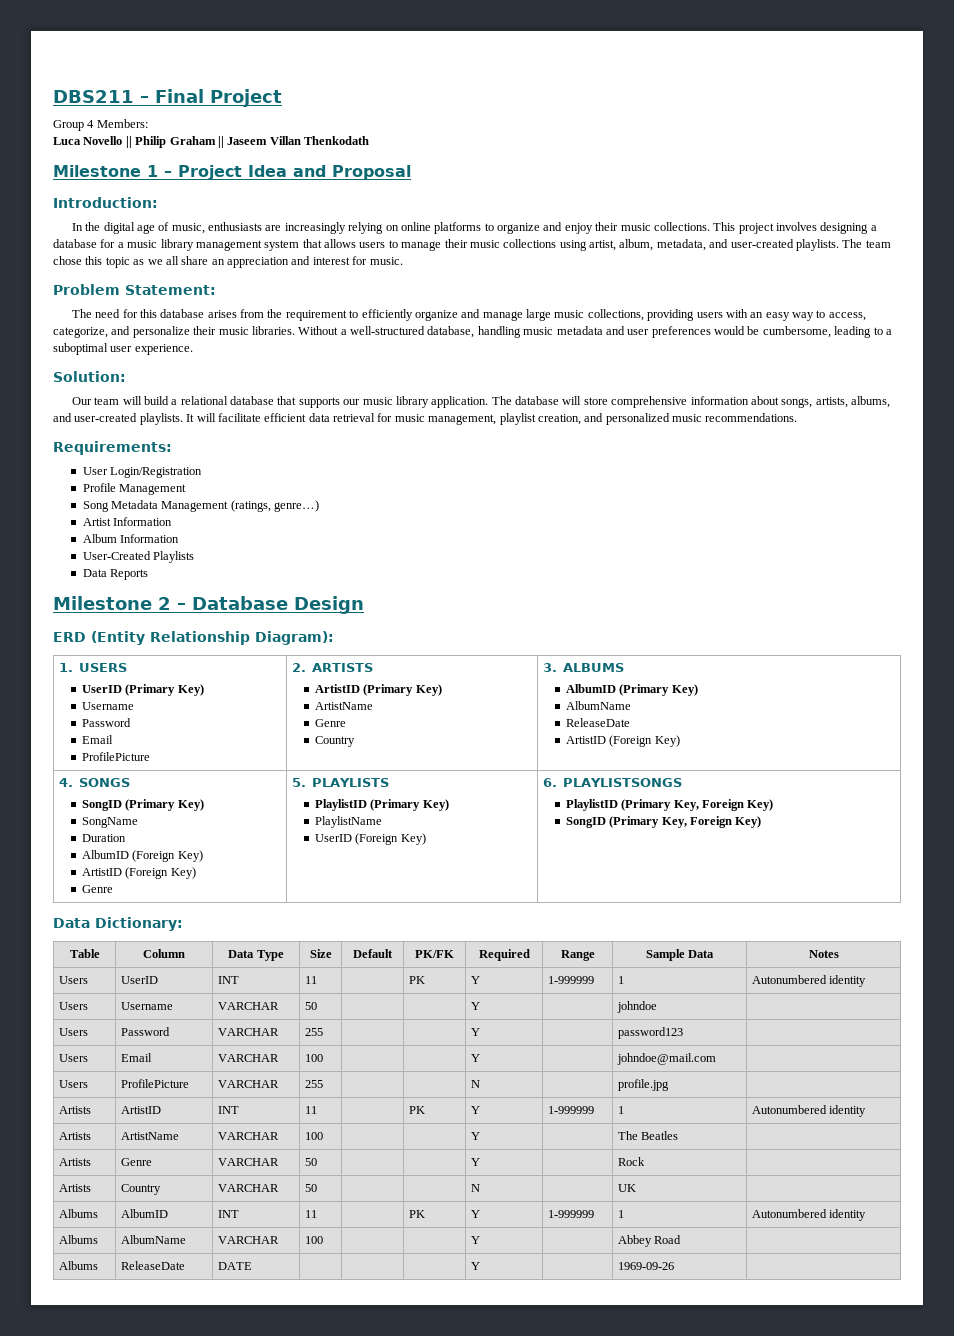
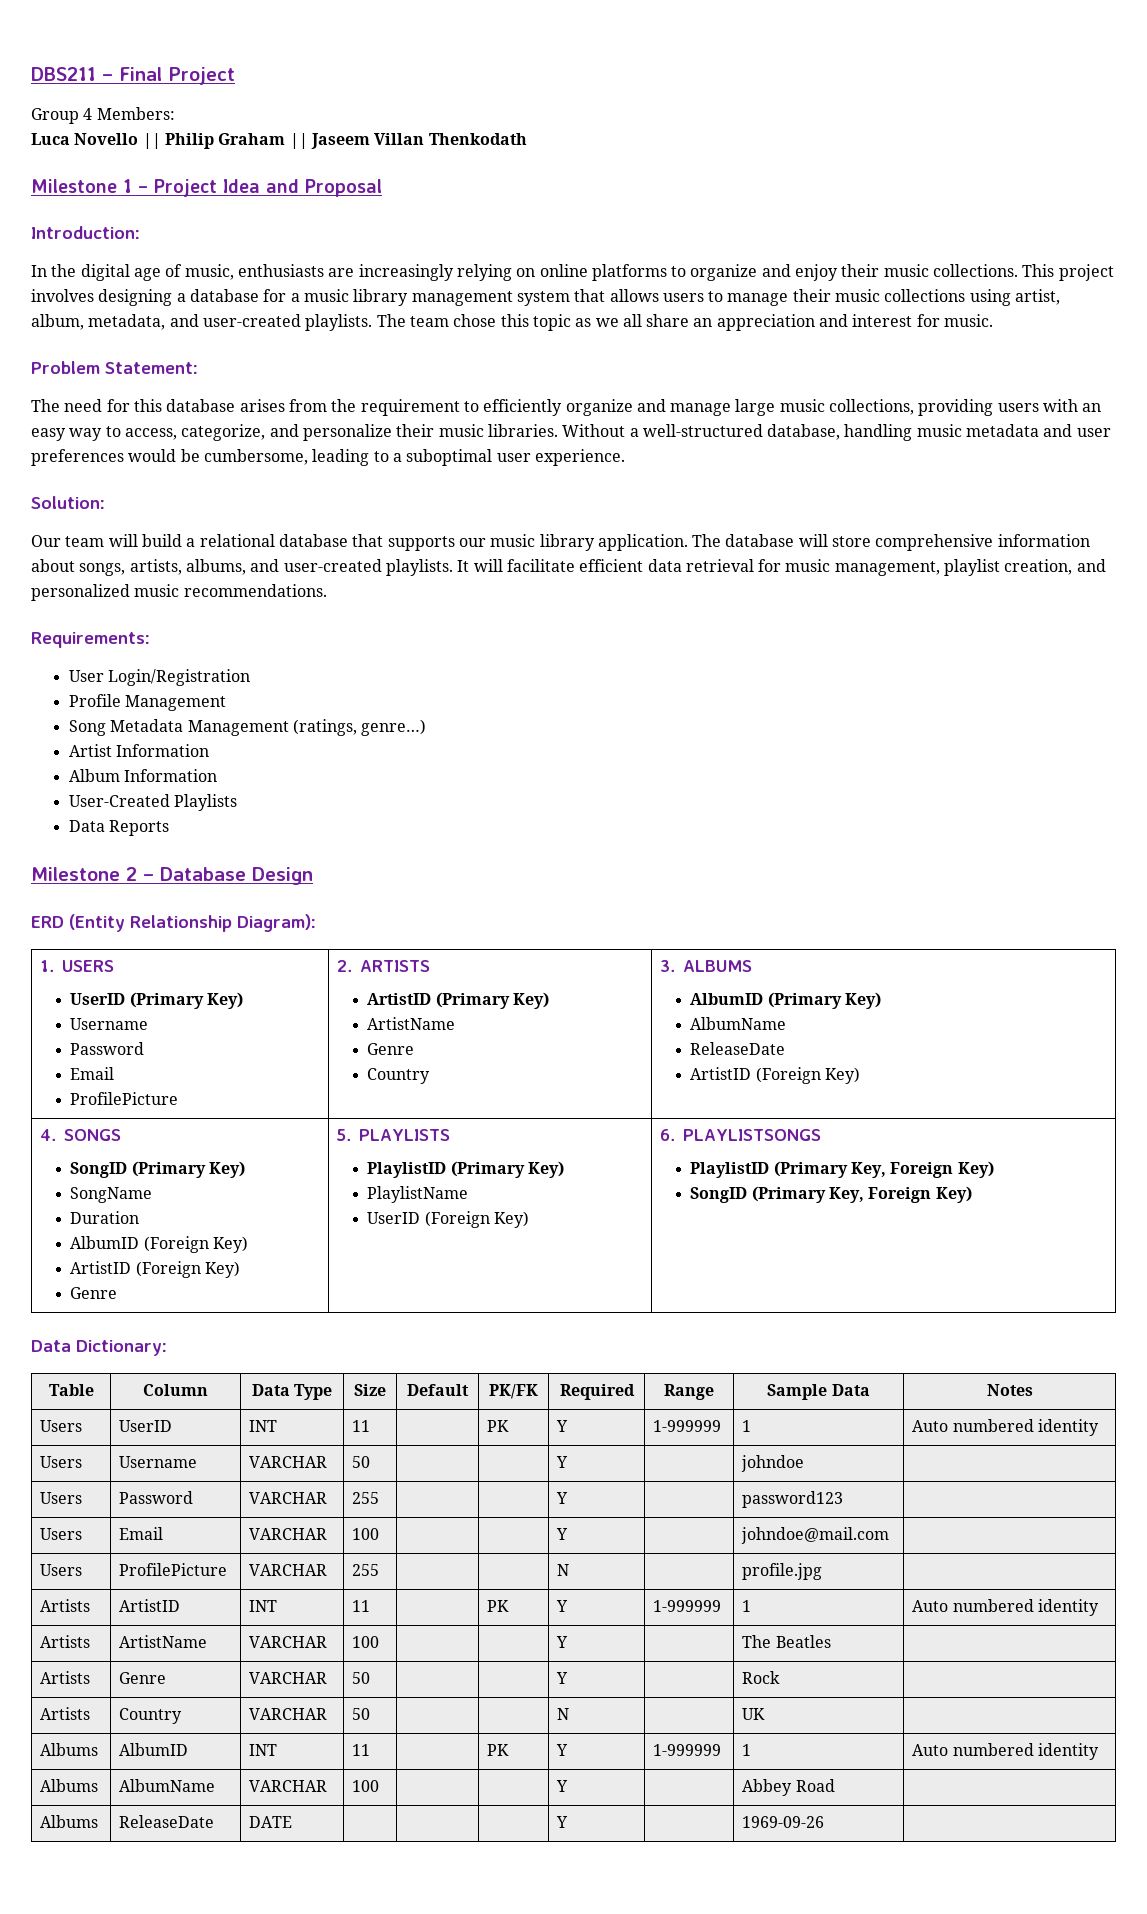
- Users | UserID | INT | 11 | | PK | Y | 1-999999 | 1 | Autonumbered identity
+ Users | UserID | INT | 11 | | PK | Y | 1-999999 | 1 | Auto numbered identity
- Artists | ArtistID | INT | 11 | | PK | Y | 1-999999 | 1 | Autonumbered identity
+ Artists | ArtistID | INT | 11 | | PK | Y | 1-999999 | 1 | Auto numbered identity
- Albums | AlbumID | INT | 11 | | PK | Y | 1-999999 | 1 | Autonumbered identity
+ Albums | AlbumID | INT | 11 | | PK | Y | 1-999999 | 1 | Auto numbered identity

